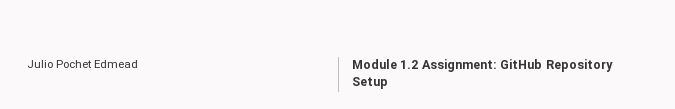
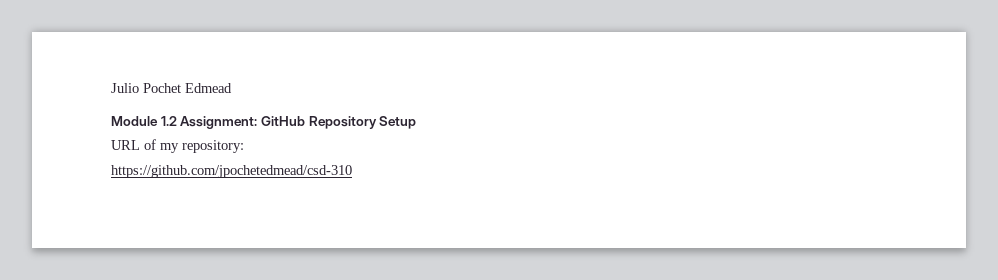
+ URL of my repository:
+ https://github.com/jpochetedmead/csd-310

